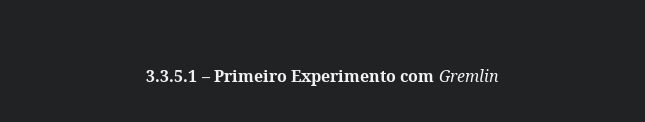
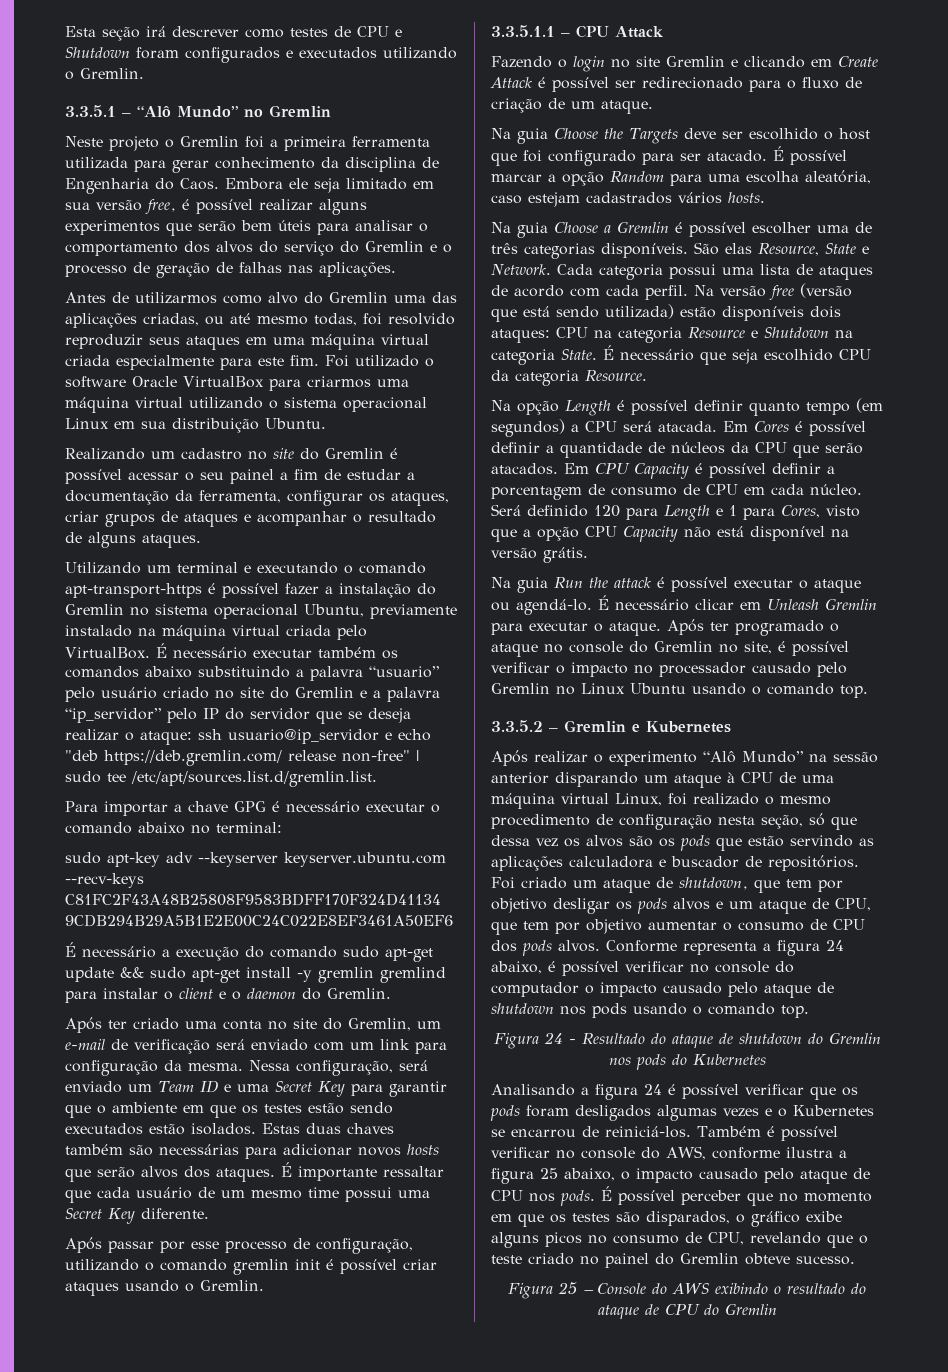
- 3.3.5.1 – Primeiro Experimento com Gremlin
+ Esta seção irá descrever como testes de CPU e Shutdown foram configurados e executados utilizando o Gremlin.
+ 3.3.5.1 – “Alô Mundo” no Gremlin
+ Neste projeto o Gremlin foi a primeira ferramenta utilizada para gerar conhecimento da disciplina de Engenharia do Caos. Embora ele seja limitado em sua versão free, é possível realizar alguns experimentos que serão bem úteis para analisar o comportamento dos alvos do serviço do Gremlin e o processo de geração de falhas nas aplicações.
+ Antes de utilizarmos como alvo do Gremlin uma das aplicações criadas, ou até mesmo todas, foi resolvido reproduzir seus ataques em uma máquina virtual criada especialmente para este fim. Foi utilizado o software Oracle VirtualBox para criarmos uma máquina virtual utilizando o sistema operacional Linux em sua distribuição Ubuntu.
+ Realizando um cadastro no site do Gremlin é possível acessar o seu painel a fim de estudar a documentação da ferramenta, configurar os ataques, criar grupos de ataques e acompanhar o resultado de alguns ataques.
+ Utilizando um terminal e executando o comando apt-transport-https é possível fazer a instalação do Gremlin no sistema operacional Ubuntu, previamente instalado na máquina virtual criada pelo VirtualBox. É necessário executar também os comandos abaixo substituindo a palavra “usuario” pelo usuário criado no site do Gremlin e a palavra “ip_servidor” pelo IP do servidor que se deseja realizar o ataque: ssh usuario@ip_servidor e echo "deb https://deb.gremlin.com/ release non-free" | sudo tee /etc/apt/sources.list.d/gremlin.list.
+ Para importar a chave GPG é necessário executar o comando abaixo no terminal:
+ sudo apt-key adv --keyserver keyserver.ubuntu.com --recv-keys C81FC2F43A48B25808F9583BDFF170F324D41134 9CDB294B29A5B1E2E00C24C022E8EF3461A50EF6
+ É necessário a execução do comando sudo apt-get update && sudo apt-get install -y gremlin gremlind para instalar o client e o daemon do Gremlin.
+ Após ter criado uma conta no site do Gremlin, um e-mail de verificação será enviado com um link para configuração da mesma. Nessa configuração, será enviado um Team ID e uma Secret Key para garantir que o ambiente em que os testes estão sendo executados estão isolados. Estas duas chaves também são necessárias para adicionar novos hosts que serão alvos dos ataques. É importante ressaltar que cada usuário de um mesmo time possui uma Secret Key diferente.
+ Após passar por esse processo de configuração, utilizando o comando gremlin init é possível criar ataques usando o Gremlin.
+ 3.3.5.1.1 – CPU Attack
+ Fazendo o login no site Gremlin e clicando em Create Attack é possível ser redirecionado para o fluxo de criação de um ataque.
+ Na guia Choose the Targets deve ser escolhido o host que foi configurado para ser atacado. É possível marcar a opção Random para uma escolha aleatória, caso estejam cadastrados vários hosts.
+ Na guia Choose a Gremlin é possível escolher uma de três categorias disponíveis. São elas Resource, State e Network. Cada categoria possui uma lista de ataques de acordo com cada perfil. Na versão free (versão que está sendo utilizada) estão disponíveis dois ataques: CPU na categoria Resource e Shutdown na categoria State. É necessário que seja escolhido CPU da categoria Resource.
+ Na opção Length é possível definir quanto tempo (em segundos) a CPU será atacada. Em Cores é possível definir a quantidade de núcleos da CPU que serão atacados. Em CPU Capacity é possível definir a porcentagem de consumo de CPU em cada núcleo. Será definido 120 para Length e 1 para Cores, visto que a opção CPU Capacity não está disponível na versão grátis.
+ Na guia Run the attack é possível executar o ataque ou agendá-lo. É necessário clicar em Unleash Gremlin para executar o ataque. Após ter programado o ataque no console do Gremlin no site, é possível verificar o impacto no processador causado pelo Gremlin no Linux Ubuntu usando o comando top.
+ 3.3.5.2 – Gremlin e Kubernetes
+ Após realizar o experimento “Alô Mundo” na sessão anterior disparando um ataque à CPU de uma máquina virtual Linux, foi realizado o mesmo procedimento de configuração nesta seção, só que dessa vez os alvos são os pods que estão servindo as aplicações calculadora e buscador de repositórios. Foi criado um ataque de shutdown, que tem por objetivo desligar os pods alvos e um ataque de CPU, que tem por objetivo aumentar o consumo de CPU dos pods alvos. Conforme representa a figura 24 abaixo, é possível verificar no console do computador o impacto causado pelo ataque de shutdown nos pods usando o comando top.
+ Figura 24 - Resultado do ataque de shutdown do Gremlin nos pods do Kubernetes
+ Analisando a figura 24 é possível verificar que os pods foram desligados algumas vezes e o Kubernetes se encarrou de reiniciá-los. Também é possível verificar no console do AWS, conforme ilustra a figura 25 abaixo, o impacto causado pelo ataque de CPU nos pods. É possível perceber que no momento em que os testes são disparados, o gráfico exibe alguns picos no consumo de CPU, revelando que o teste criado no painel do Gremlin obteve sucesso.
+ Figura 25 – Console do AWS exibindo o resultado do ataque de CPU do Gremlin

